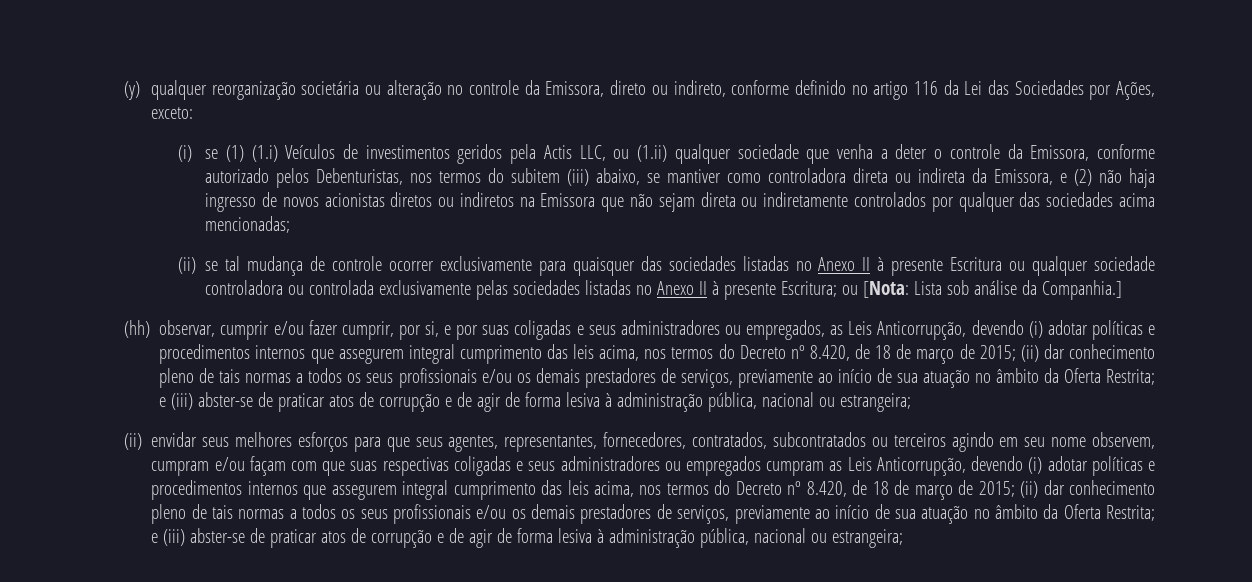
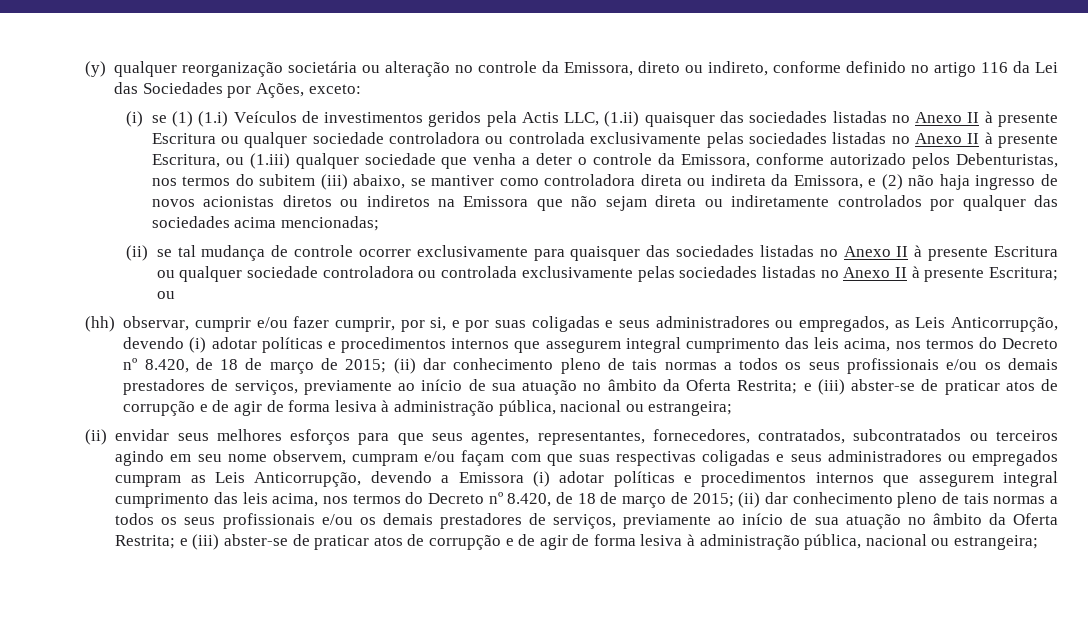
- (i) se (1) (1.i) Veículos de investimentos geridos pela Actis LLC, ou (1.ii) qualquer sociedade que venha a deter o controle da Emissora, conforme autorizado pelos Debenturistas, nos termos do subitem (iii) abaixo, se mantiver como controladora direta ou indireta da Emissora, e (2) não haja ingresso de novos acionistas diretos ou indiretos na Emissora que não sejam direta ou indiretamente controlados por qualquer das sociedades acima mencionadas;
+ (i) se (1) (1.i) Veículos de investimentos geridos pela Actis LLC, (1.ii) quaisquer das sociedades listadas no Anexo II à presente Escritura ou qualquer sociedade controladora ou controlada exclusivamente pelas sociedades listadas no Anexo II à presente Escritura, ou (1.iii) qualquer sociedade que venha a deter o controle da Emissora, conforme autorizado pelos Debenturistas, nos termos do subitem (iii) abaixo, se mantiver como controladora direta ou indireta da Emissora, e (2) não haja ingresso de novos acionistas diretos ou indiretos na Emissora que não sejam direta ou indiretamente controlados por qualquer das sociedades acima mencionadas;
- (ii) se tal mudança de controle ocorrer exclusivamente para quaisquer das sociedades listadas no Anexo II à presente Escritura ou qualquer sociedade controladora ou controlada exclusivamente pelas sociedades listadas no Anexo II à presente Escritura; ou [Nota: Lista sob análise da Companhia.]
+ (ii) se tal mudança de controle ocorrer exclusivamente para quaisquer das sociedades listadas no Anexo II à presente Escritura ou qualquer sociedade controladora ou controlada exclusivamente pelas sociedades listadas no Anexo II à presente Escritura; ou
- (ii) envidar seus melhores esforços para que seus agentes, representantes, fornecedores, contratados, subcontratados ou terceiros agindo em seu nome observem, cumpram e/ou façam com que suas respectivas coligadas e seus administradores ou empregados cumpram as Leis Anticorrupção, devendo (i) adotar políticas e procedimentos internos que assegurem integral cumprimento das leis acima, nos termos do Decreto nº 8.420, de 18 de março de 2015;
+ (ii) envidar seus melhores esforços para que seus agentes, representantes, fornecedores, contratados, subcontratados ou terceiros agindo em seu nome observem, cumpram e/ou façam com que suas respectivas coligadas e seus administradores ou empregados cumpram as Leis Anticorrupção, devendo a Emissora (i) adotar políticas e procedimentos internos que assegurem integral cumprimento das leis acima, nos termos do Decreto nº 8.420, de 18 de março de 2015;

